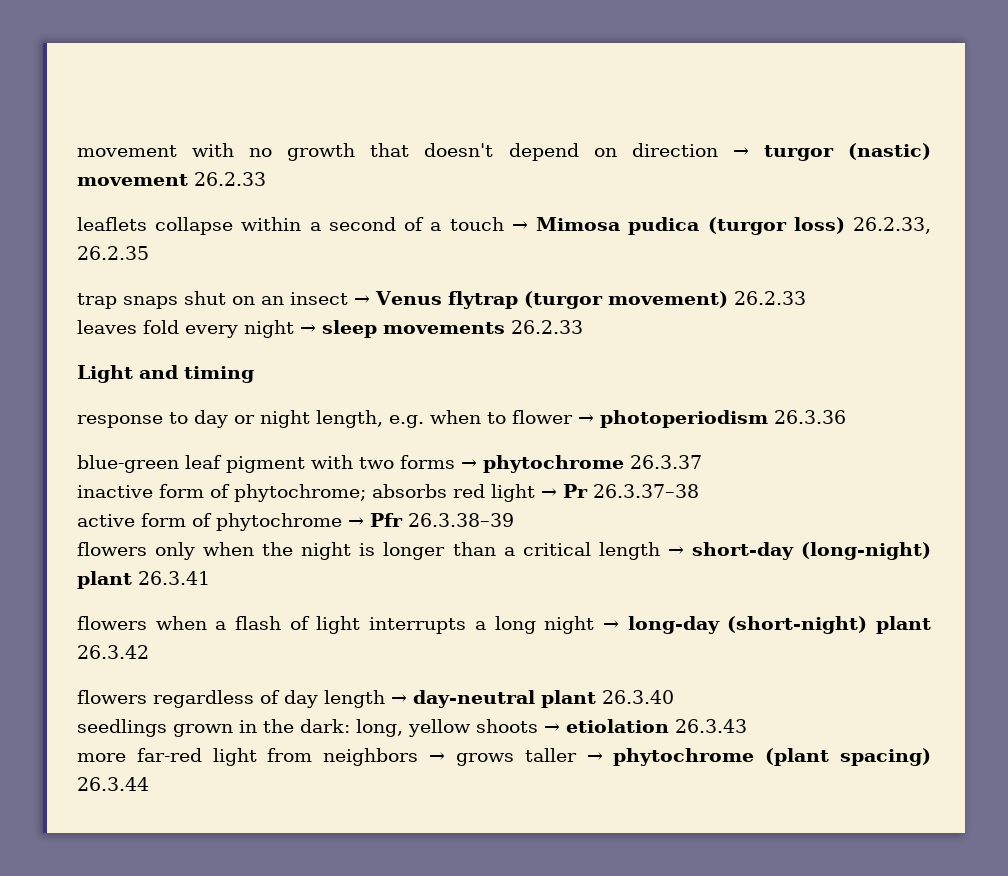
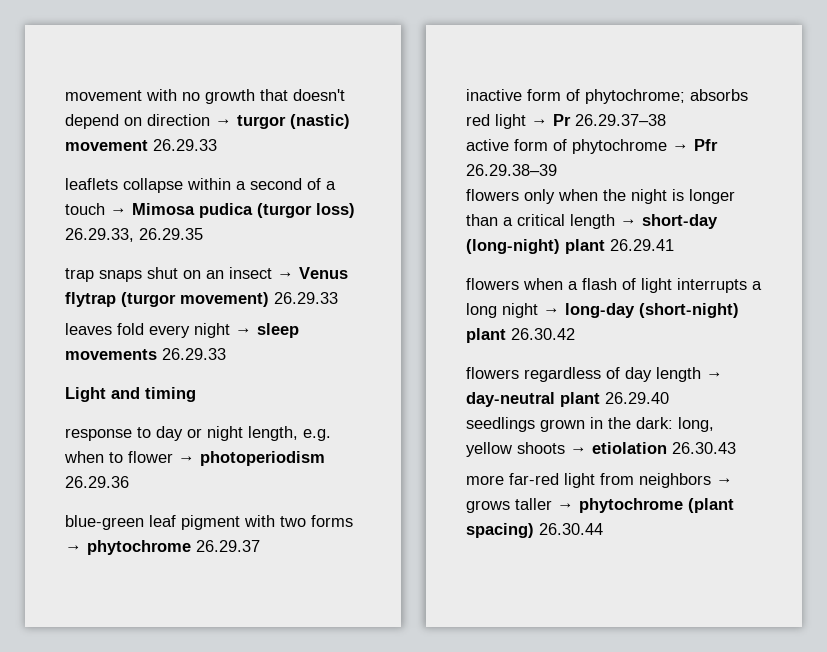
- movement with no growth that doesn't depend on direction → turgor (nastic) movement 26.2.33
+ movement with no growth that doesn't depend on direction → turgor (nastic) movement 26.29.33
- leaflets collapse within a second of a touch → Mimosa pudica (turgor loss) 26.2.33, 26.2.35
+ leaflets collapse within a second of a touch → Mimosa pudica (turgor loss) 26.29.33, 26.29.35
- trap snaps shut on an insect → Venus flytrap (turgor movement) 26.2.33
+ trap snaps shut on an insect → Venus flytrap (turgor movement) 26.29.33
- leaves fold every night → sleep movements 26.2.33
+ leaves fold every night → sleep movements 26.29.33
- response to day or night length, e.g. when to flower → photoperiodism 26.3.36
+ response to day or night length, e.g. when to flower → photoperiodism 26.29.36
- blue-green leaf pigment with two forms → phytochrome 26.3.37
+ blue-green leaf pigment with two forms → phytochrome 26.29.37
- inactive form of phytochrome; absorbs red light → Pr 26.3.37–38
+ inactive form of phytochrome; absorbs red light → Pr 26.29.37–38
- active form of phytochrome → Pfr 26.3.38–39
+ active form of phytochrome → Pfr 26.29.38–39
- flowers only when the night is longer than a critical length → short-day (long-night) plant 26.3.41
+ flowers only when the night is longer than a critical length → short-day (long-night) plant 26.29.41
- flowers when a flash of light interrupts a long night → long-day (short-night) plant 26.3.42
+ flowers when a flash of light interrupts a long night → long-day (short-night) plant 26.30.42
- flowers regardless of day length → day-neutral plant 26.3.40
+ flowers regardless of day length → day-neutral plant 26.29.40
- seedlings grown in the dark: long, yellow shoots → etiolation 26.3.43
+ seedlings grown in the dark: long, yellow shoots → etiolation 26.30.43
- more far-red light from neighbors → grows taller → phytochrome (plant spacing) 26.3.44
+ more far-red light from neighbors → grows taller → phytochrome (plant spacing) 26.30.44

